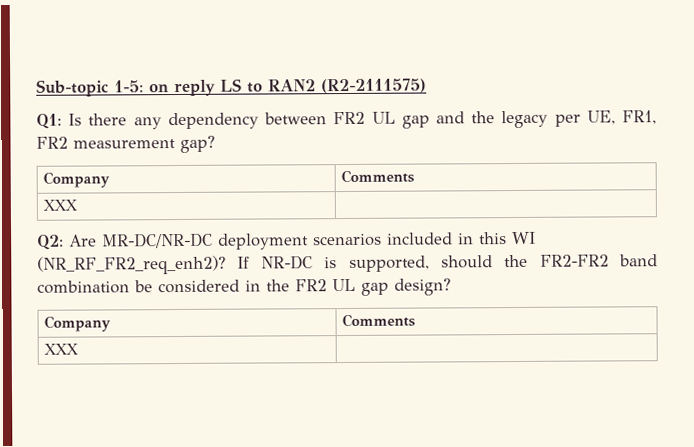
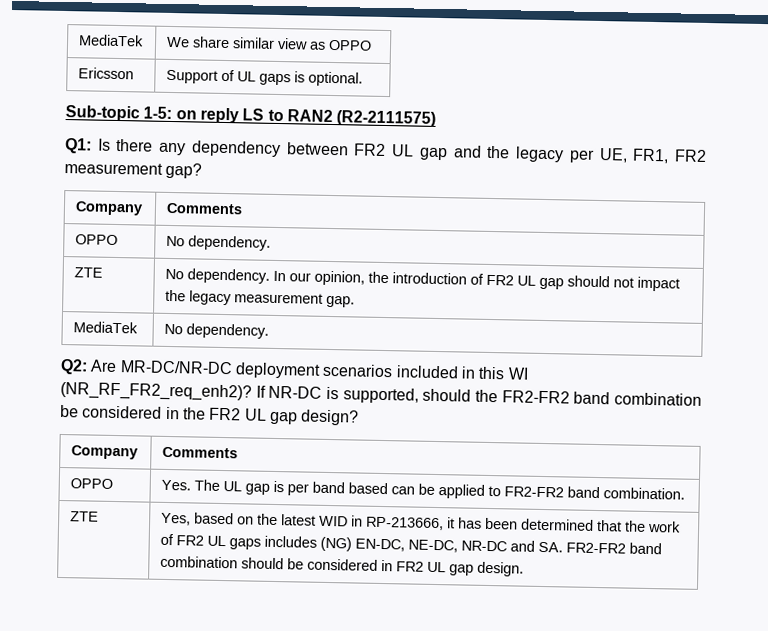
+ MediaTek | We share similar view as OPPO
+ Ericsson | Support of UL gaps is optional.
  Q1: Is there any dependency between FR2 UL gap and the legacy per UE, FR1, FR2 measurement gap?
  Company | Comments
- XXX |
+ OPPO | No dependency.
+ ZTE | No dependency. In our opinion, the introduction of FR2 UL gap should not impact the legacy measurement gap.
+ MediaTek | No dependency.
  If NR-DC is supported, should the FR2-FR2 band combination be considered in the FR2 UL gap design?
  Company | Comments
- XXX |
+ OPPO | Yes. The UL gap is per band based can be applied to FR2-FR2 band combination.
+ ZTE | Yes, based on the latest WID in RP-213666, it has been determined that the work of FR2 UL gaps includes (NG) EN-DC, NE-DC, NR-DC and SA. FR2-FR2 band combination should be considered in FR2 UL gap design.

